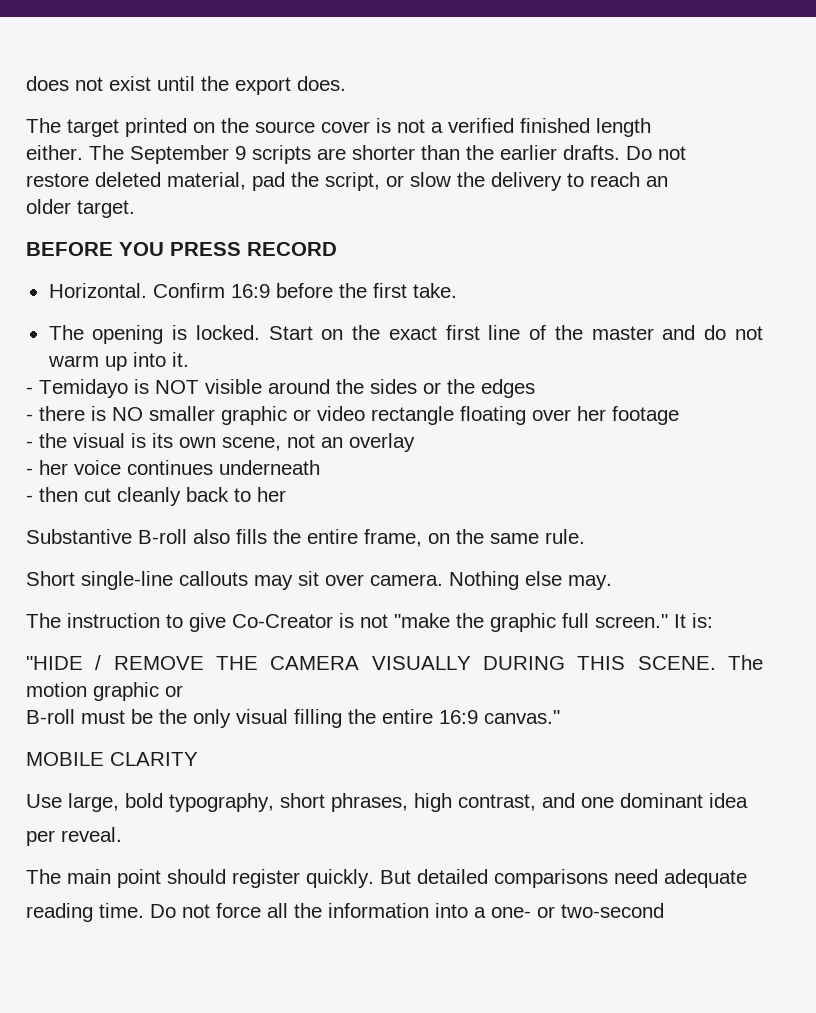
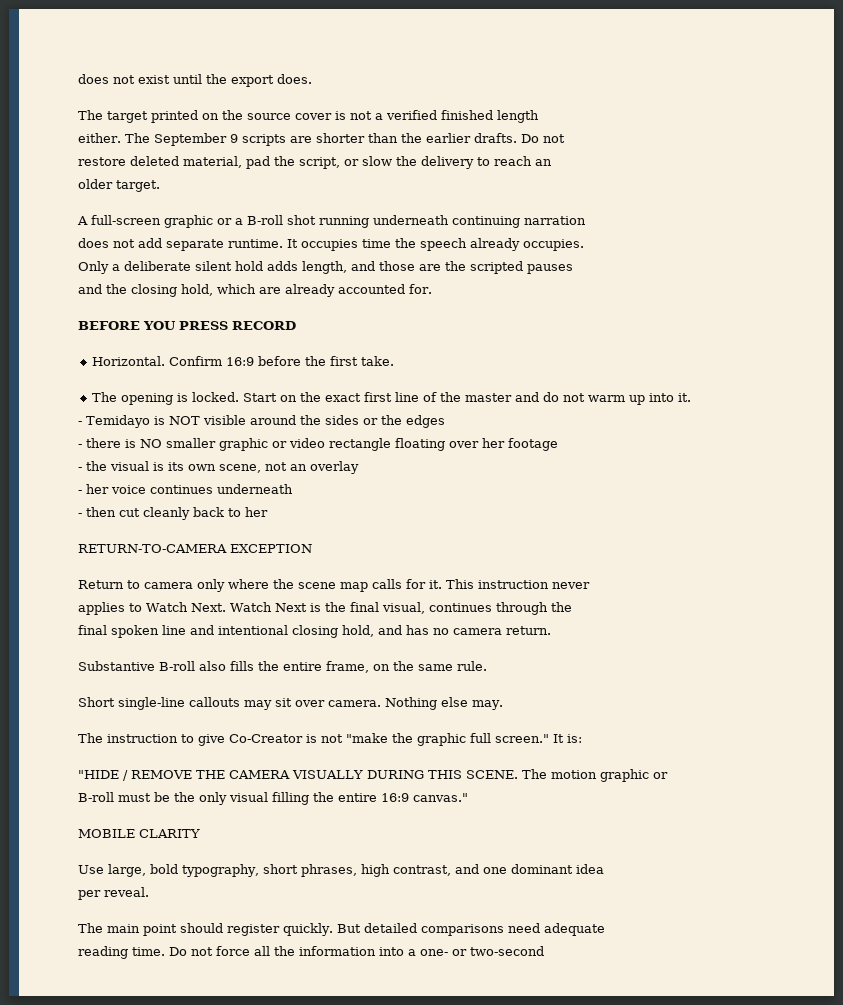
+ A full-screen graphic or a B-roll shot running underneath continuing narration
+ does not add separate runtime. It occupies time the speech already occupies.
+ Only a deliberate silent hold adds length, and those are the scripted pauses
+ and the closing hold, which are already accounted for.
+ RETURN-TO-CAMERA EXCEPTION
+ Return to camera only where the scene map calls for it. This instruction never
+ applies to Watch Next. Watch Next is the final visual, continues through the
+ final spoken line and intentional closing hold, and has no camera return.

